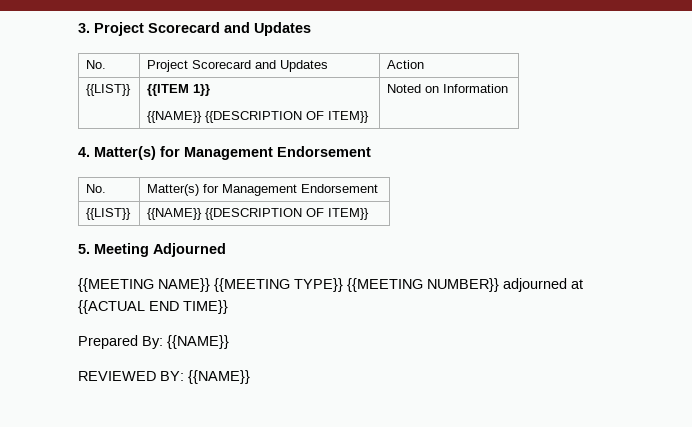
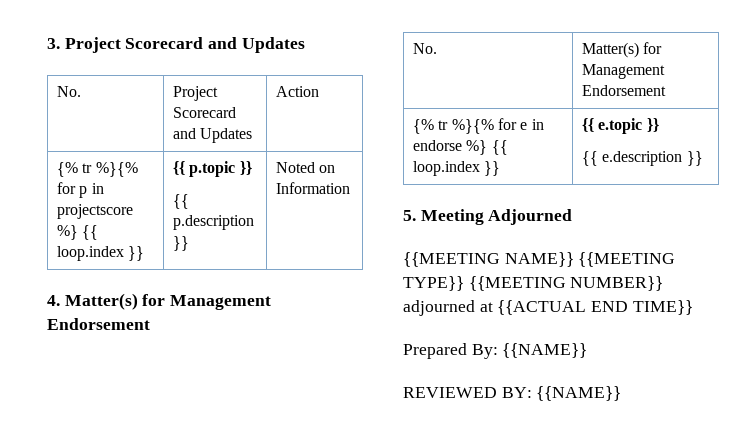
- {{LIST}} | {{ITEM 1}}
- {{NAME}} {{DESCRIPTION OF ITEM}} | Noted on Information
+ {% tr %}{% for p in projectscore %} {{ loop.index }} | {{ p.topic }}
+ {{ p.description }} | Noted on Information
- {{LIST}} | {{NAME}} {{DESCRIPTION OF ITEM}}
+ {% tr %}{% for e in endorse %} {{ loop.index }} | {{ e.topic }}
+ {{ e.description }}

